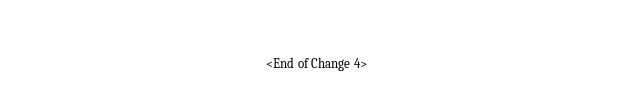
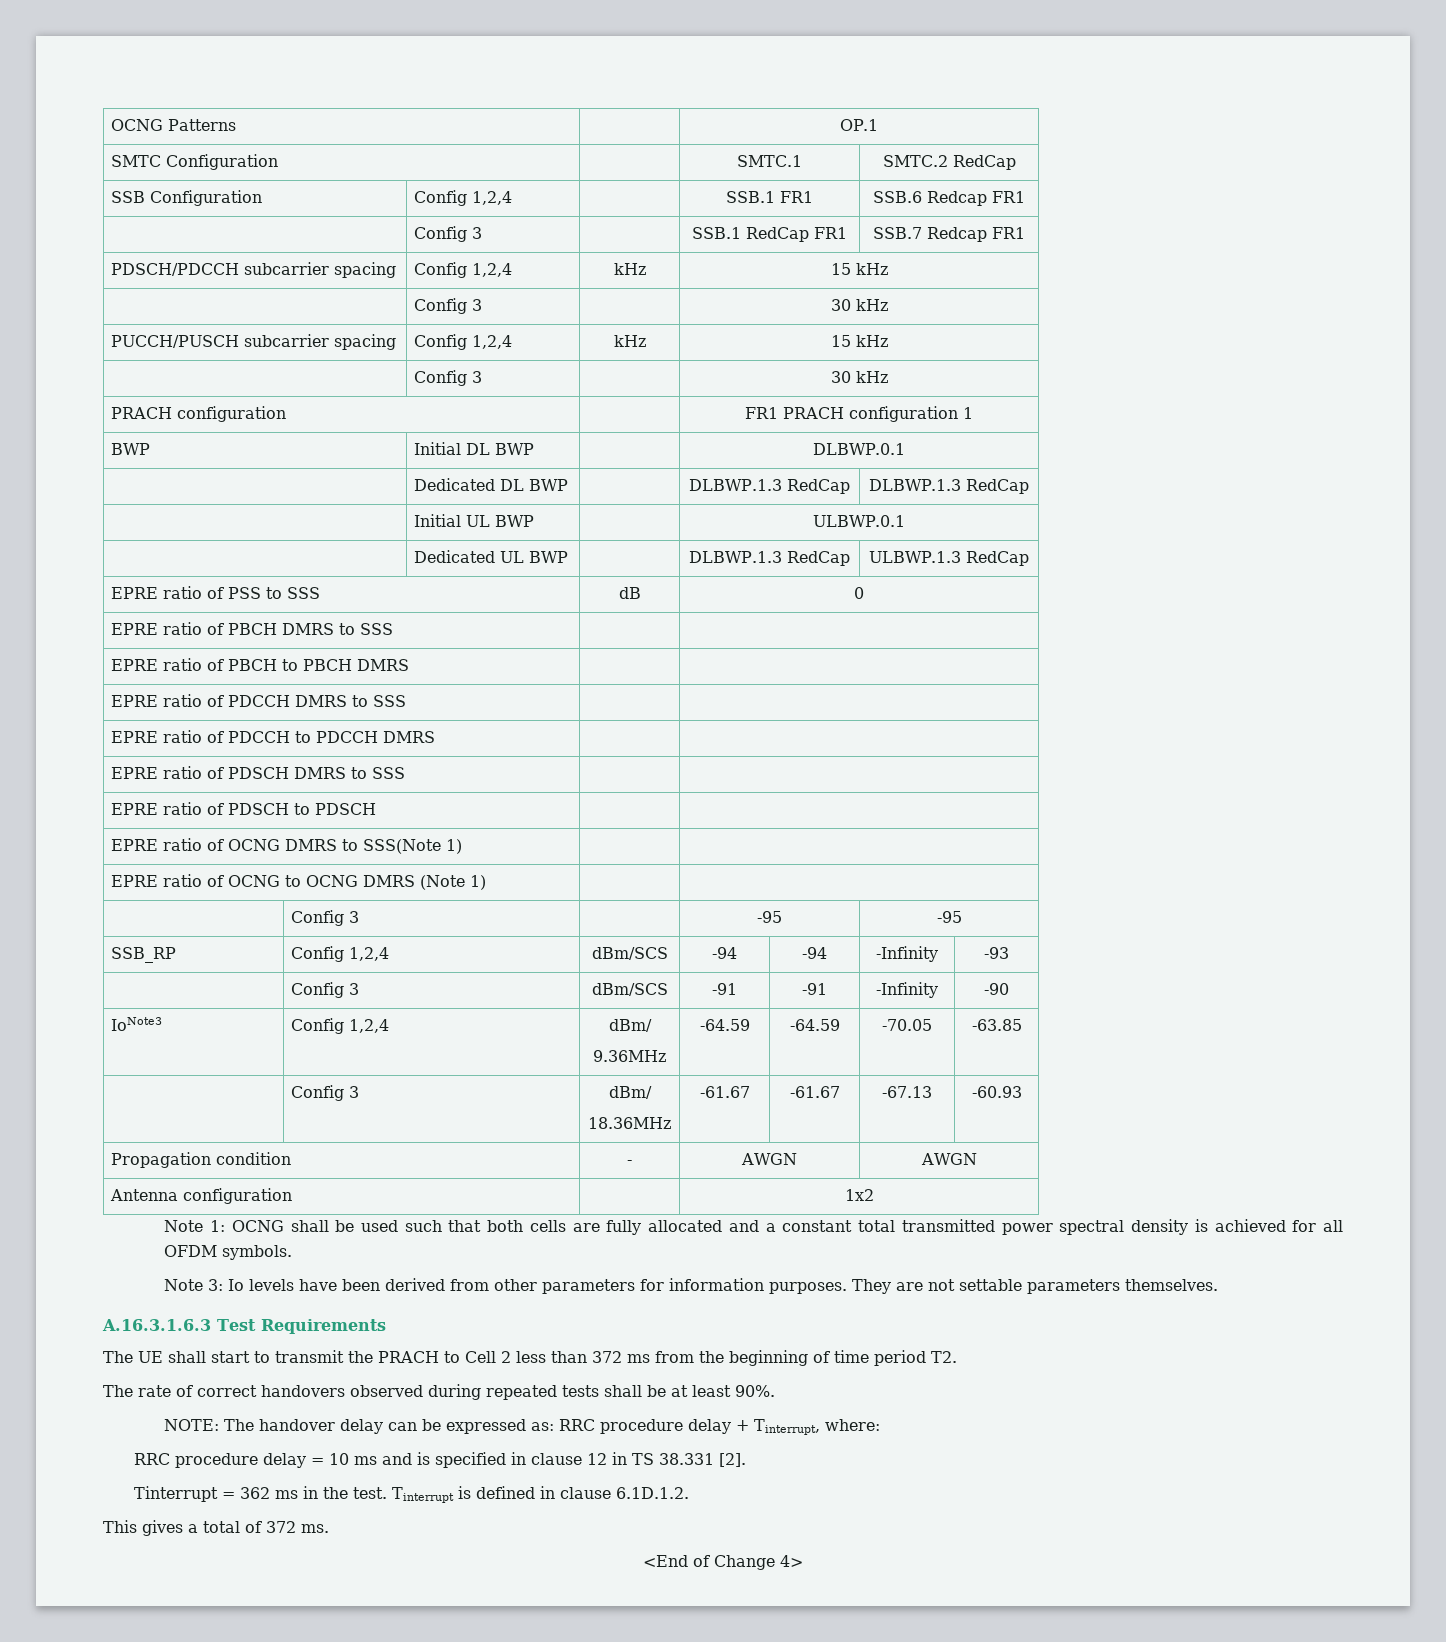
+ OCNG Patterns | | OP.1
+ SMTC Configuration | | SMTC.1 | SMTC.2 RedCap
+ SSB Configuration | Config 1,2,4 | | SSB.1 FR1 | SSB.6 Redcap FR1
+ | Config 3 | | SSB.1 RedCap FR1 | SSB.7 Redcap FR1
+ PDSCH/PDCCH subcarrier spacing | Config 1,2,4 | kHz | 15 kHz
+ | Config 3 | | 30 kHz
+ PUCCH/PUSCH subcarrier spacing | Config 1,2,4 | kHz | 15 kHz
+ | Config 3 | | 30 kHz
+ PRACH configuration | | FR1 PRACH configuration 1
+ BWP | Initial DL BWP | | DLBWP.0.1
+ | Dedicated DL BWP | | DLBWP.1.3 RedCap | DLBWP.1.3 RedCap
+ | Initial UL BWP | | ULBWP.0.1
+ | Dedicated UL BWP | | DLBWP.1.3 RedCap | ULBWP.1.3 RedCap
+ EPRE ratio of PSS to SSS | dB | 0
+ EPRE ratio of PBCH DMRS to SSS | |
+ EPRE ratio of PBCH to PBCH DMRS | |
+ EPRE ratio of PDCCH DMRS to SSS | |
+ EPRE ratio of PDCCH to PDCCH DMRS | |
+ EPRE ratio of PDSCH DMRS to SSS | |
+ EPRE ratio of PDSCH to PDSCH | |
+ EPRE ratio of OCNG DMRS to SSS(Note 1) | |
+ EPRE ratio of OCNG to OCNG DMRS (Note 1) | |
+ | Config 3 | | -95 | -95
+ SSB_RP | Config 1,2,4 | dBm/SCS | -94 | -94 | -Infinity | -93
+ | Config 3 | dBm/SCS | -91 | -91 | -Infinity | -90
+ IoNote3 | Config 1,2,4 | dBm/
+ 9.36MHz | -64.59 | -64.59 | -70.05 | -63.85
+ | Config 3 | dBm/
+ 18.36MHz | -61.67 | -61.67 | -67.13 | -60.93
+ Propagation condition | - | AWGN | AWGN
+ Antenna configuration | | 1x2
+ Note 1: OCNG shall be used such that both cells are fully allocated and a constant total transmitted power spectral density is achieved for all OFDM symbols.
+ Note 3: Io levels have been derived from other parameters for information purposes. They are not settable parameters themselves.
+ A.16.3.1.6.3 Test Requirements
+ The UE shall start to transmit the PRACH to Cell 2 less than 372 ms from the beginning of time period T2.
+ The rate of correct handovers observed during repeated tests shall be at least 90%.
+ NOTE: The handover delay can be expressed as: RRC procedure delay + Tinterrupt, where:
+ RRC procedure delay = 10 ms and is specified in clause 12 in TS 38.331 [2].
+ Tinterrupt = 362 ms in the test. Tinterrupt is defined in clause 6.1D.1.2.
+ This gives a total of 372 ms.

